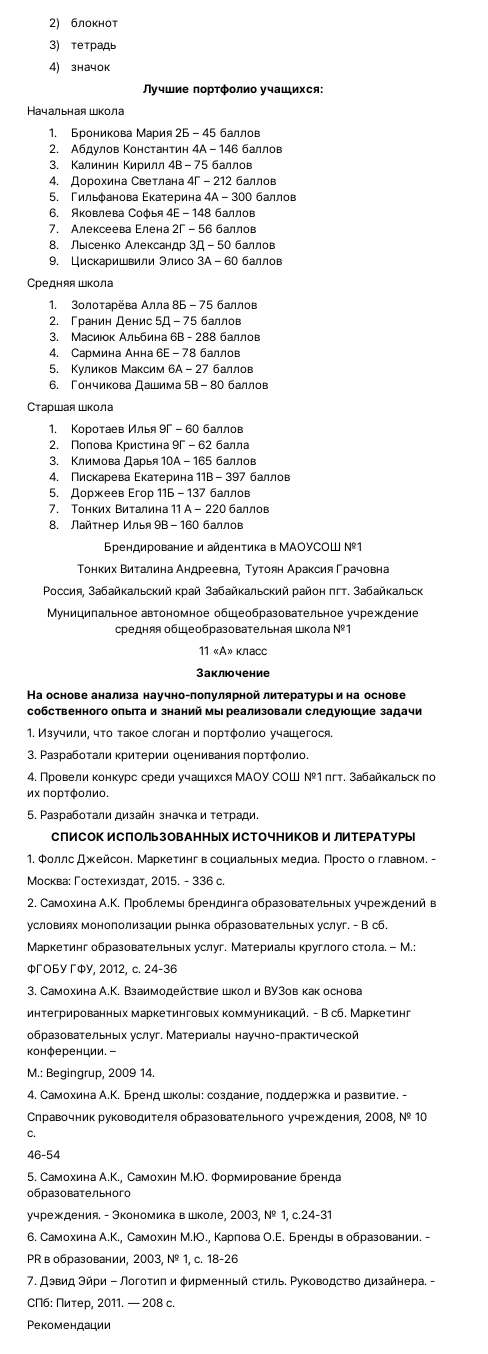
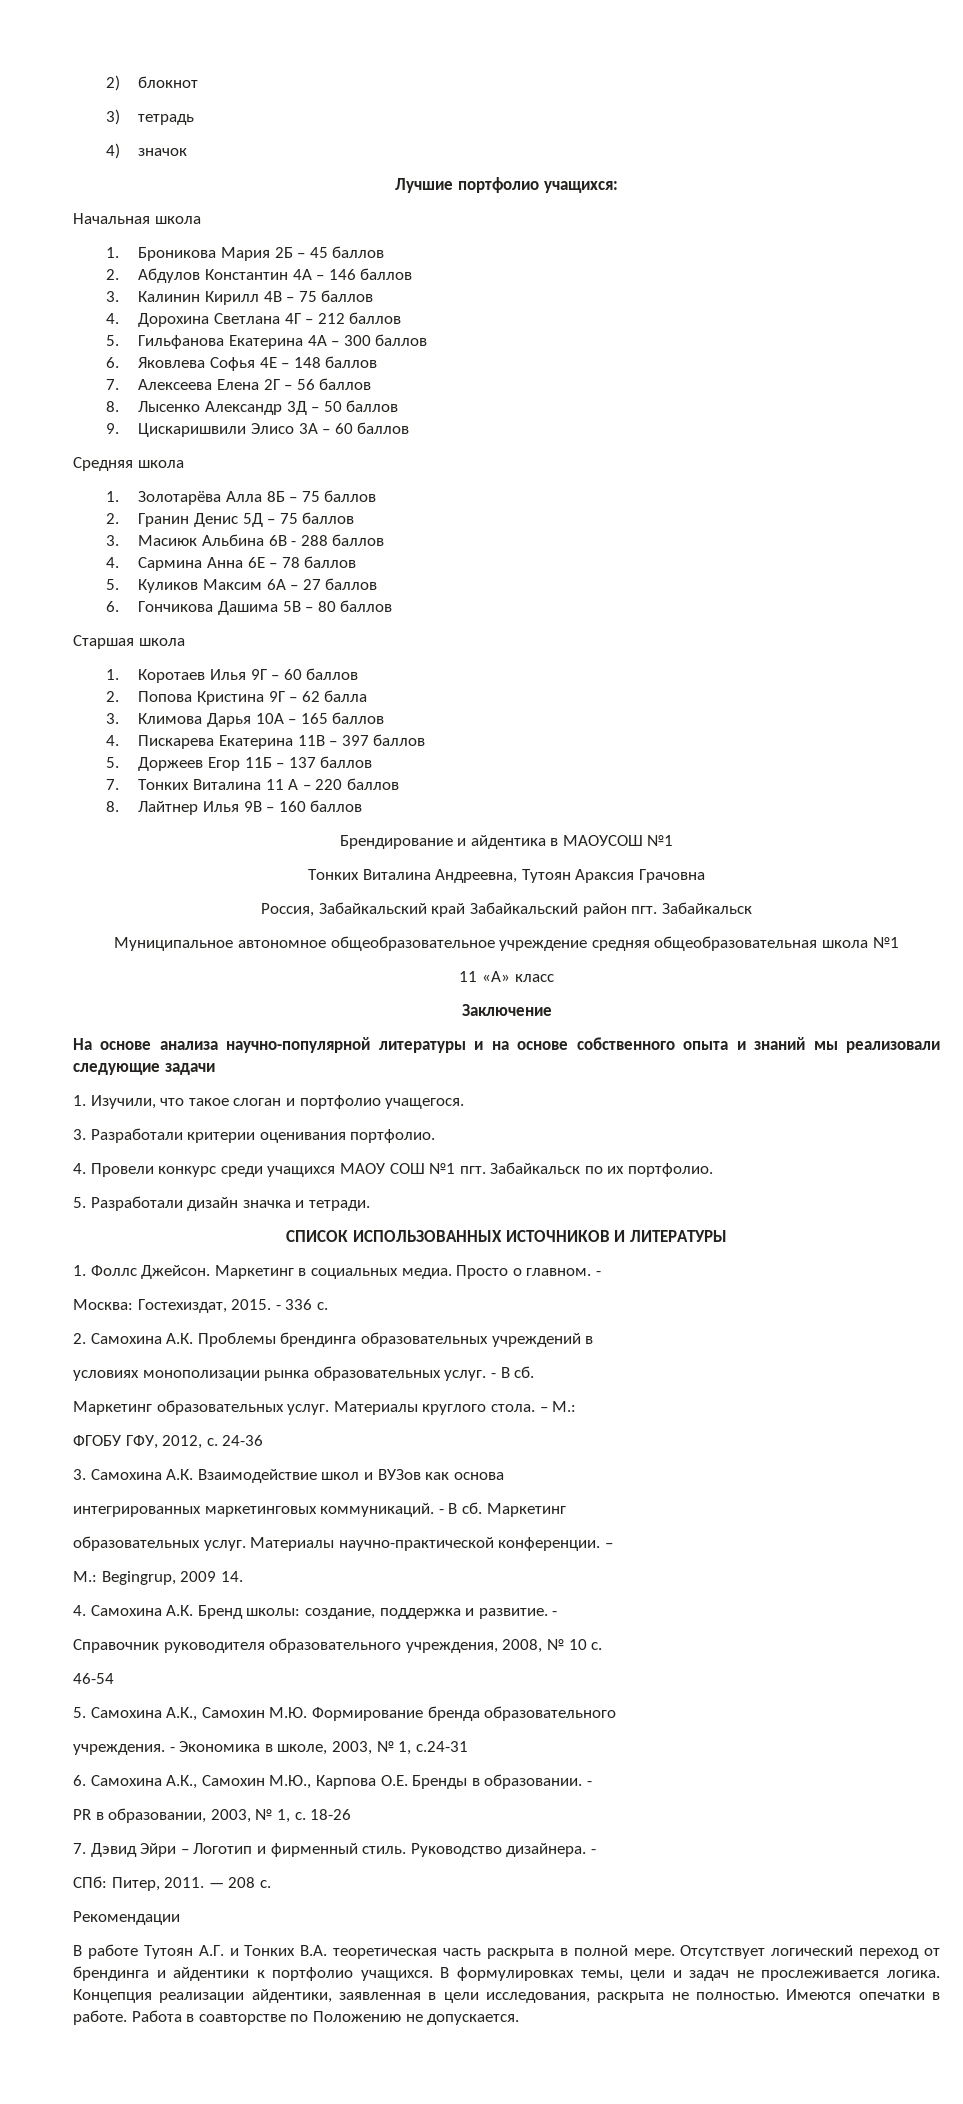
+ В работе Тутоян А.Г. и Тонких В.А. теоретическая часть раскрыта в полной мере. Отсутствует логический переход от брендинга и айдентики к портфолио учащихся. В формулировках темы, цели и задач не прослеживается логика. Концепция реализации айдентики, заявленная в цели исследования, раскрыта не полностью. Имеются опечатки в работе. Работа в соавторстве по Положению не допускается.

